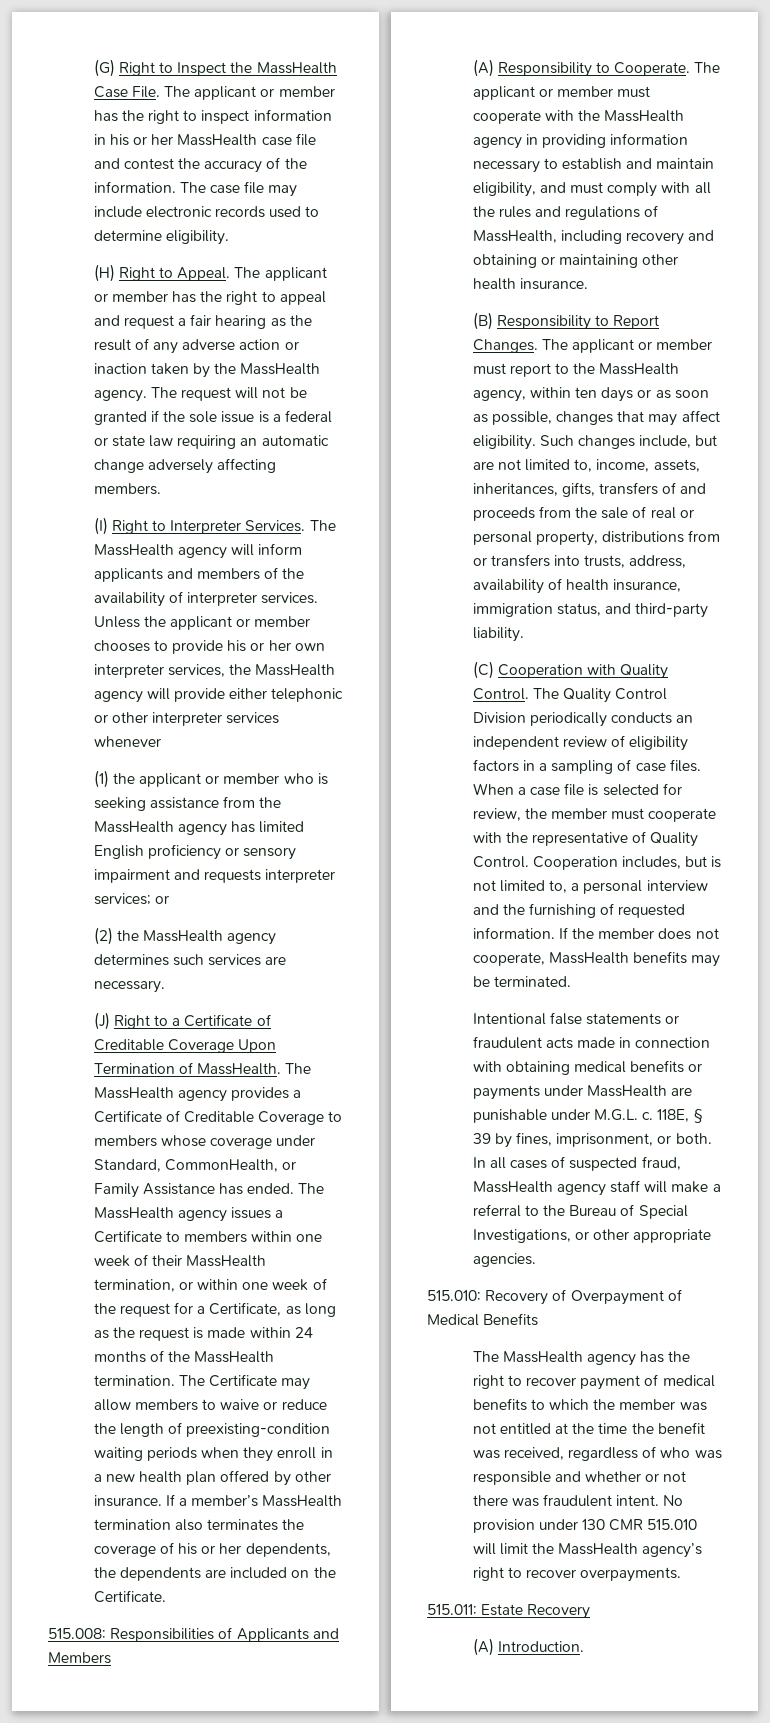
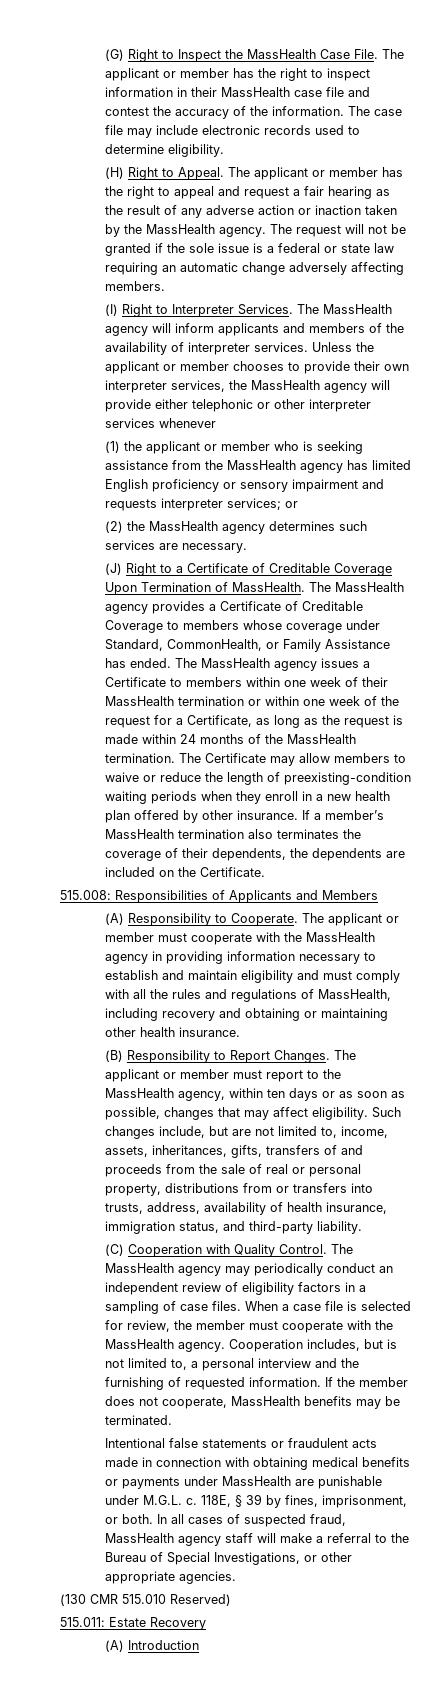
- The applicant or member has the right to inspect information in his or her MassHealth case file and contest the accuracy of the information.
+ The applicant or member has the right to inspect information in their MassHealth case file and contest the accuracy of the information.
- Unless the applicant or member chooses to provide his or her own interpreter services, the MassHealth agency will provide either telephonic or other interpreter services whenever
+ Unless the applicant or member chooses to provide their own interpreter services, the MassHealth agency will provide either telephonic or other interpreter services whenever
- The MassHealth agency issues a Certificate to members within one week of their MassHealth termination, or within one week of the request for a Certificate, as long as the request is made within 24 months of the MassHealth termination.
+ The MassHealth agency issues a Certificate to members within one week of their MassHealth termination or within one week of the request for a Certificate, as long as the request is made within 24 months of the MassHealth termination.
- If a member’s MassHealth termination also terminates the coverage of his or her dependents, the dependents are included on the Certificate.
+ If a member’s MassHealth termination also terminates the coverage of their dependents, the dependents are included on the Certificate.
- The applicant or member must cooperate with the MassHealth agency in providing information necessary to establish and maintain eligibility, and must comply with all the rules and regulations of MassHealth, including recovery and obtaining or maintaining other health insurance.
+ The applicant or member must cooperate with the MassHealth agency in providing information necessary to establish and maintain eligibility and must comply with all the rules and regulations of MassHealth, including recovery and obtaining or maintaining other health insurance.
- The Quality Control Division periodically conducts an independent review of eligibility factors in a sampling of case files.
+ The MassHealth agency may periodically conduct an independent review of eligibility factors in a sampling of case files.
- When a case file is selected for review, the member must cooperate with the representative of Quality Control.
+ When a case file is selected for review, the member must cooperate with the MassHealth agency.
- 515.010: Recovery of Overpayment of Medical Benefits
- The MassHealth agency has the right to recover payment of medical benefits to which the member was not entitled at the time the benefit was received, regardless of who was responsible and whether or not there was fraudulent intent. No provision under 130 CMR 515.010 will limit the MassHealth agency’s right to recover overpayments.
+ (130 CMR 515.010 Reserved)
- (A) Introduction.
+ (A) Introduction

